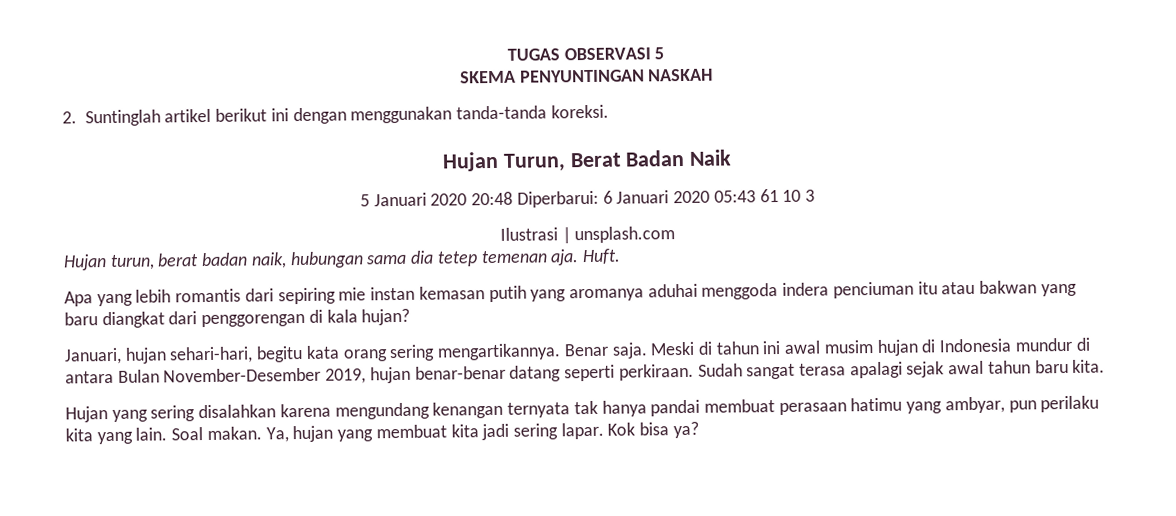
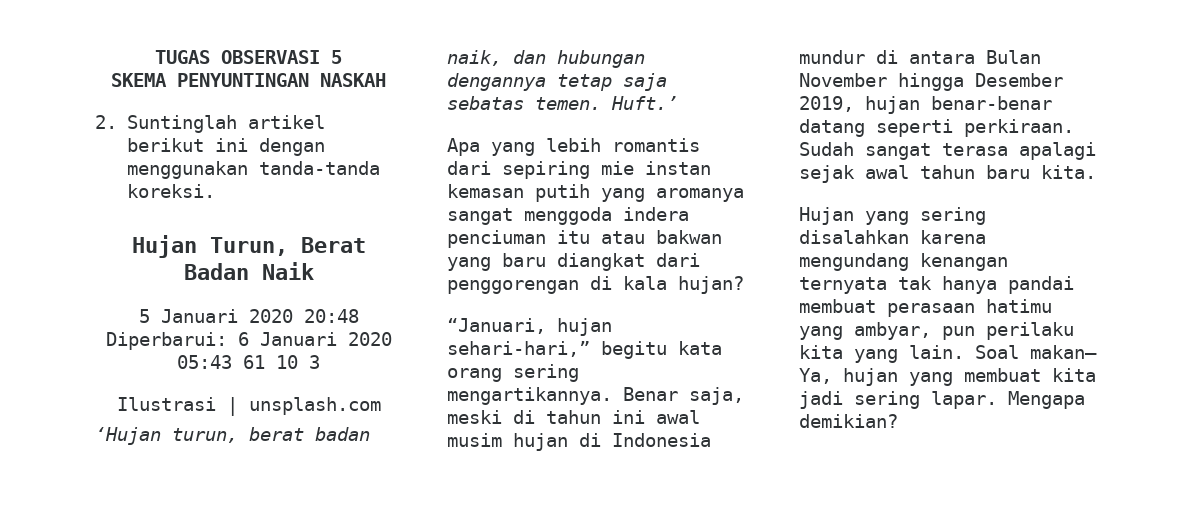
- Hujan turun, berat badan naik, hubungan sama dia tetep temenan aja. Huft.
+ ‘Hujan turun, berat badan naik, dan hubungan dengannya tetap saja sebatas temen. Huft.’
- Apa yang lebih romantis dari sepiring mie instan kemasan putih yang aromanya aduhai menggoda indera penciuman itu atau bakwan yang baru diangkat dari penggorengan di kala hujan?
+ Apa yang lebih romantis dari sepiring mie instan kemasan putih yang aromanya sangat menggoda indera penciuman itu atau bakwan yang baru diangkat dari penggorengan di kala hujan?
- Januari, hujan sehari-hari, begitu kata orang sering mengartikannya.
+ “Januari, hujan sehari-hari,” begitu kata orang sering mengartikannya.
- Benar saja. Meski di tahun ini awal musim hujan di Indonesia mundur di antara Bulan November-Desember 2019, hujan benar-benar datang seperti perkiraan.
+ Benar saja, meski di tahun ini awal musim hujan di Indonesia mundur di antara Bulan November hingga Desember 2019, hujan benar-benar datang seperti perkiraan.
- Soal makan. Ya, hujan yang membuat kita jadi sering lapar.
+ Soal makan— Ya, hujan yang membuat kita jadi sering lapar.
- Kok bisa ya?
+ Mengapa demikian?

